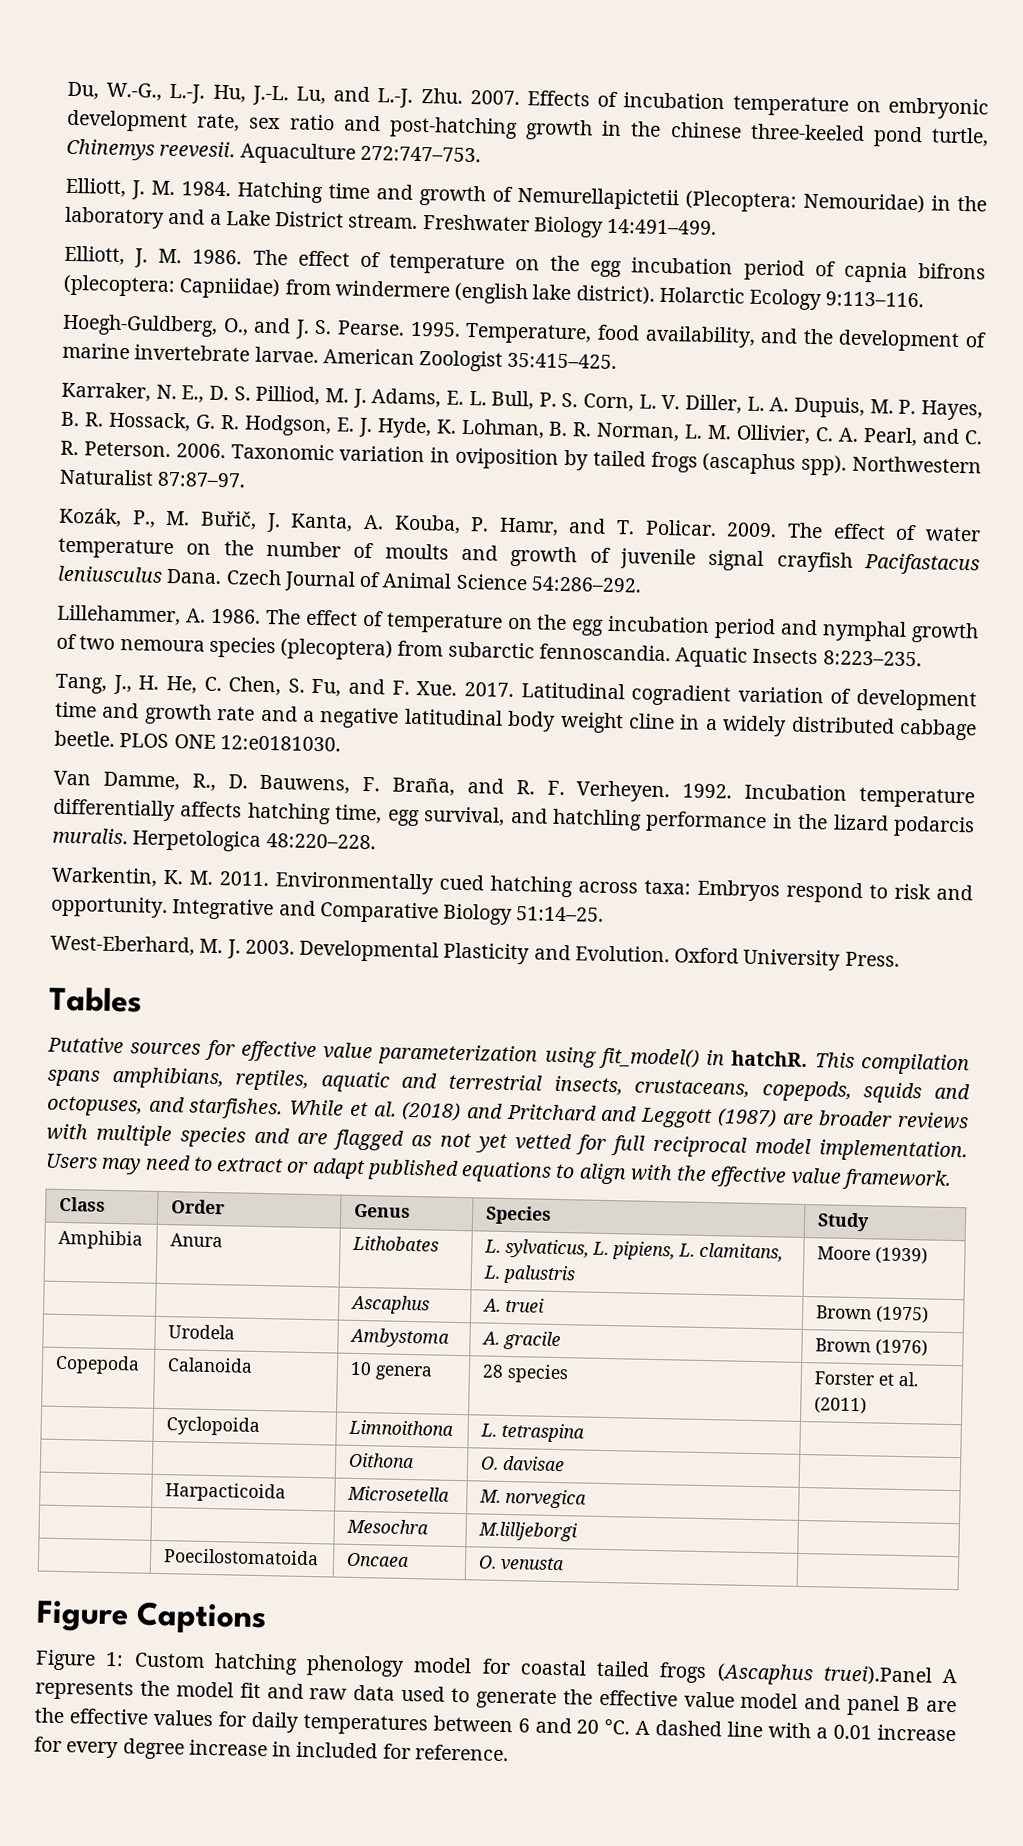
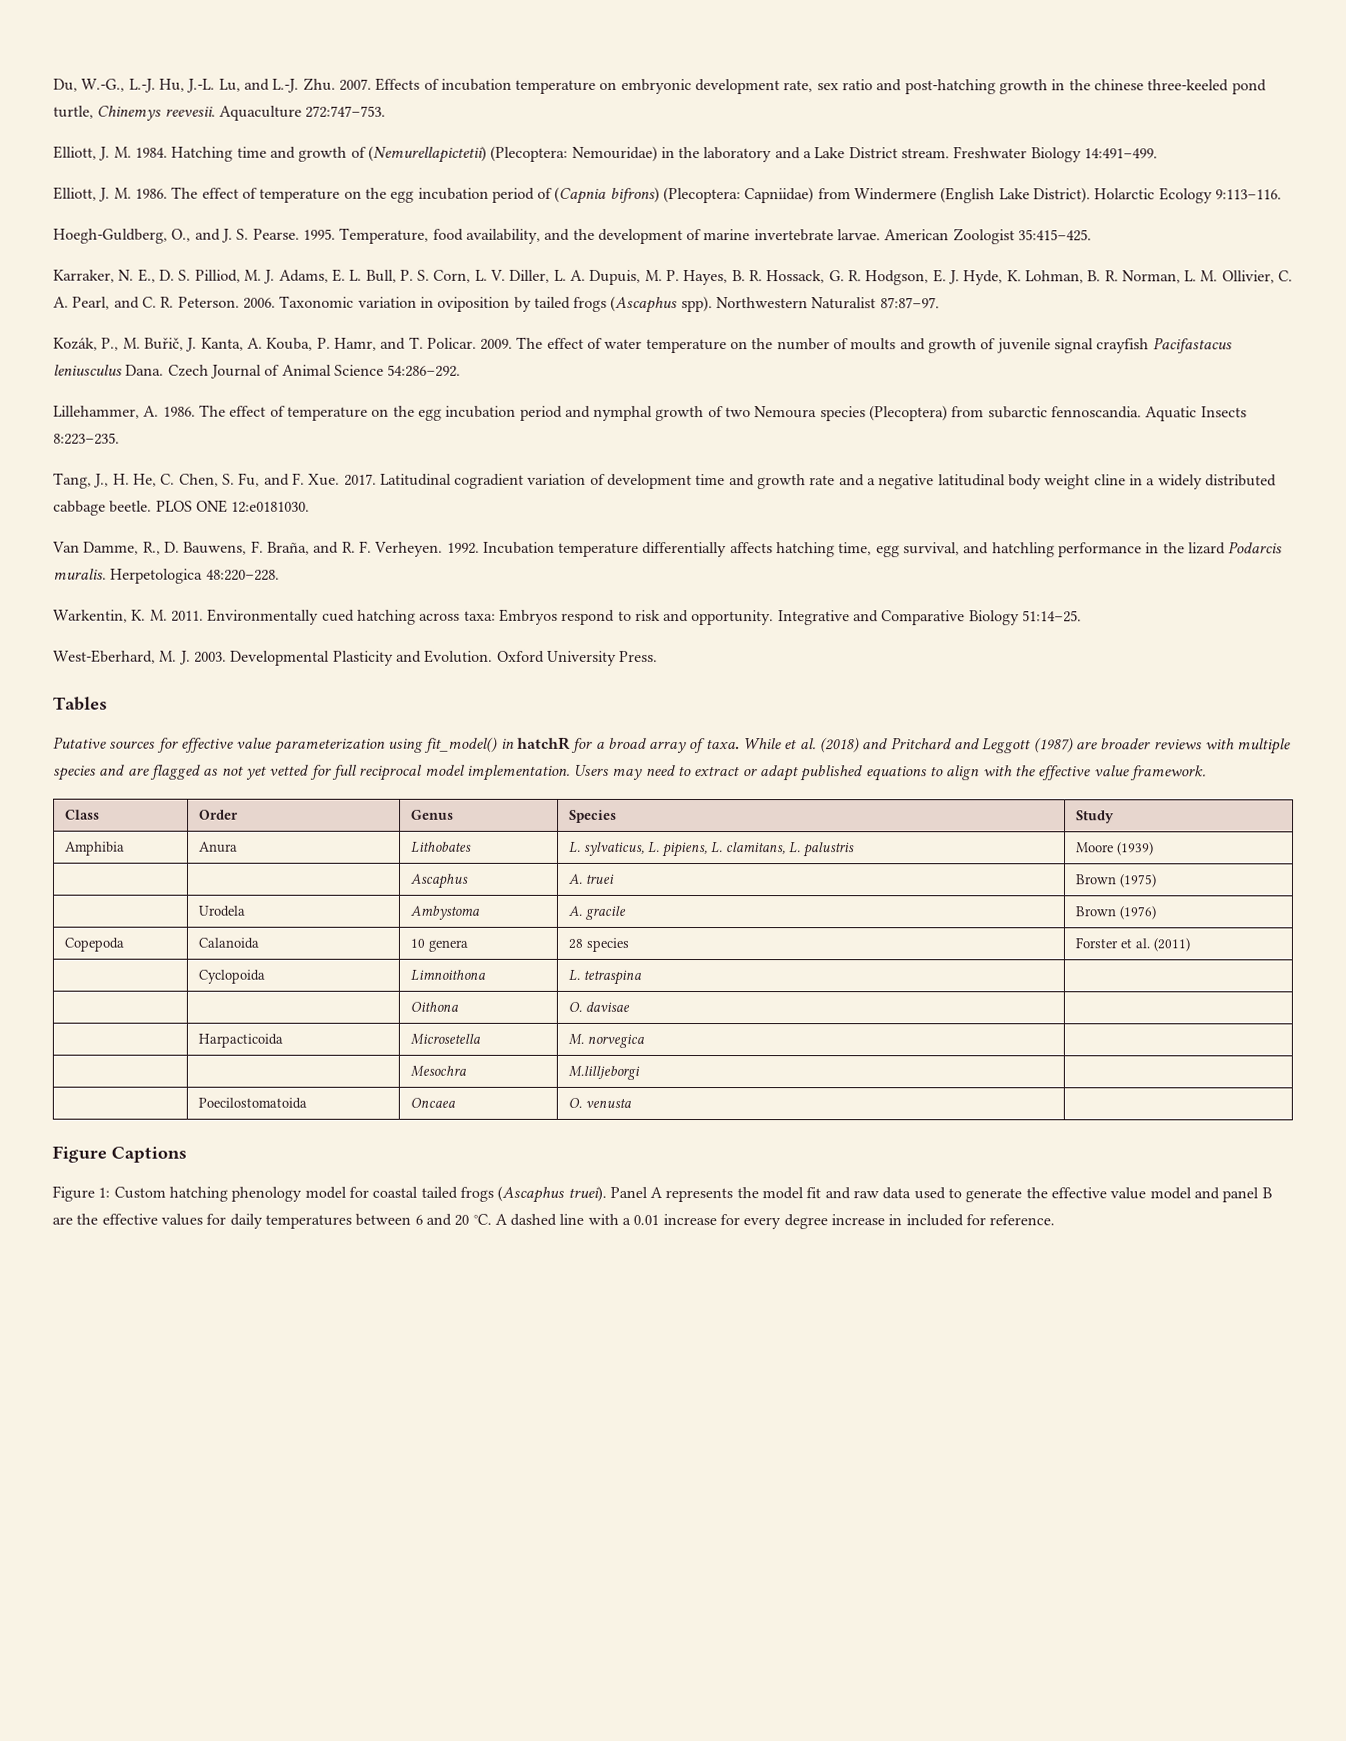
- Hatching time and growth of Nemurellapictetii (Plecoptera: Nemouridae) in the laboratory and a Lake District stream.
+ Hatching time and growth of (Nemurellapictetii) (Plecoptera: Nemouridae) in the laboratory and a Lake District stream.
- The effect of temperature on the egg incubation period of capnia bifrons (plecoptera: Capniidae) from windermere (english lake district).
+ The effect of temperature on the egg incubation period of (Capnia bifrons) (Plecoptera: Capniidae) from Windermere (English Lake District).
- Taxonomic variation in oviposition by tailed frogs (ascaphus spp).
+ Taxonomic variation in oviposition by tailed frogs (Ascaphus spp).
- The effect of temperature on the egg incubation period and nymphal growth of two nemoura species (plecoptera) from subarctic fennoscandia.
+ The effect of temperature on the egg incubation period and nymphal growth of two Nemoura species (Plecoptera) from subarctic fennoscandia.
- Incubation temperature differentially affects hatching time, egg survival, and hatchling performance in the lizard podarcis muralis.
+ Incubation temperature differentially affects hatching time, egg survival, and hatchling performance in the lizard Podarcis muralis.
- Putative sources for effective value parameterization using fit_model() in hatchR. This compilation spans amphibians, reptiles, aquatic and terrestrial insects, crustaceans, copepods, squids and octopuses, and starfishes.
+ Putative sources for effective value parameterization using fit_model() in hatchR for a broad array of taxa.
- Figure 1: Custom hatching phenology model for coastal tailed frogs (Ascaphus truei).Panel A represents the model fit and raw data used to generate the effective value model and panel B are the effective values for daily temperatures between 6 and 20 °C.
+ Figure 1: Custom hatching phenology model for coastal tailed frogs (Ascaphus truei). Panel A represents the model fit and raw data used to generate the effective value model and panel B are the effective values for daily temperatures between 6 and 20 °C.

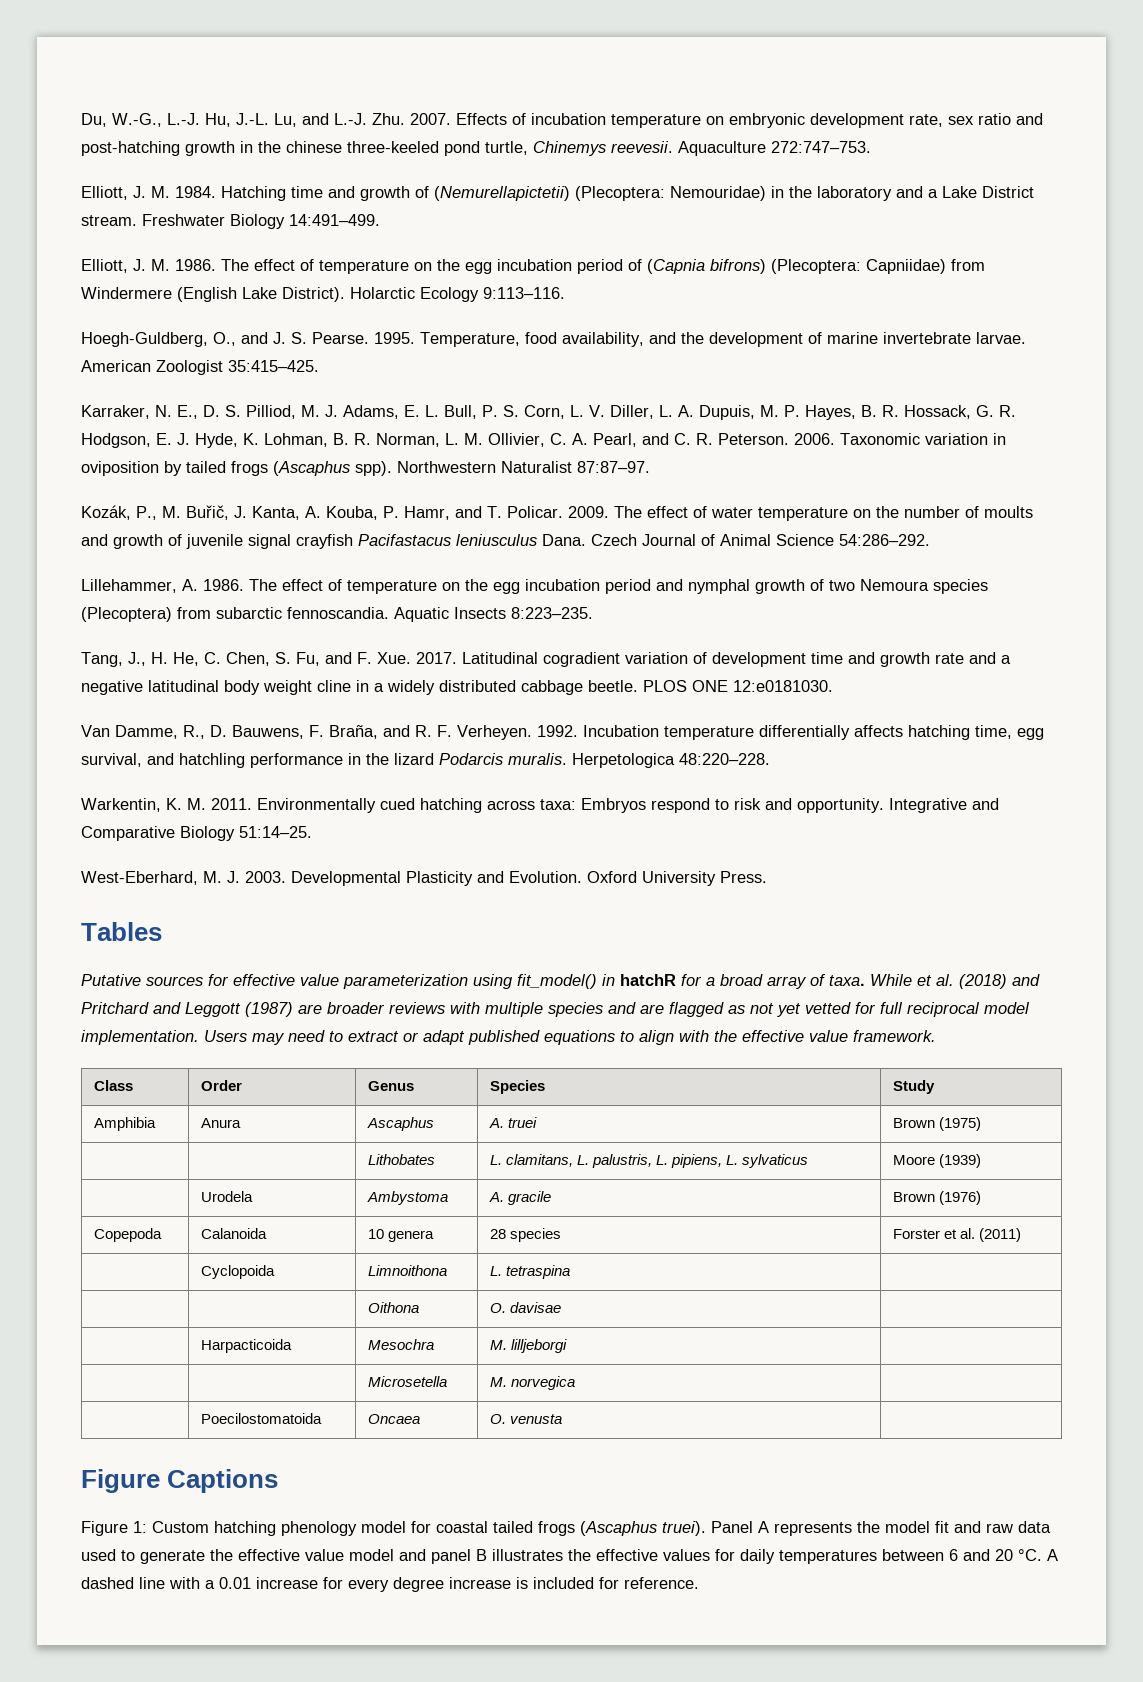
- Amphibia | Anura | Lithobates | L. sylvaticus, L. pipiens, L. clamitans, L. palustris | Moore (1939)
- | | Ascaphus | A. truei | Brown (1975)
+ Amphibia | Anura | Ascaphus | A. truei | Brown (1975)
+ | | Lithobates | L. clamitans, L. palustris, L. pipiens, L. sylvaticus | Moore (1939)
- | Harpacticoida | Microsetella | M. norvegica |
+ | Harpacticoida | Mesochra | M. lilljeborgi |
+ | | Microsetella | M. norvegica |
- | | Mesochra | M.lilljeborgi |
- Panel A represents the model fit and raw data used to generate the effective value model and panel B are the effective values for daily temperatures between 6 and 20 °C.
+ Panel A represents the model fit and raw data used to generate the effective value model and panel B illustrates the effective values for daily temperatures between 6 and 20 °C.
- A dashed line with a 0.01 increase for every degree increase in included for reference.
+ A dashed line with a 0.01 increase for every degree increase is included for reference.

